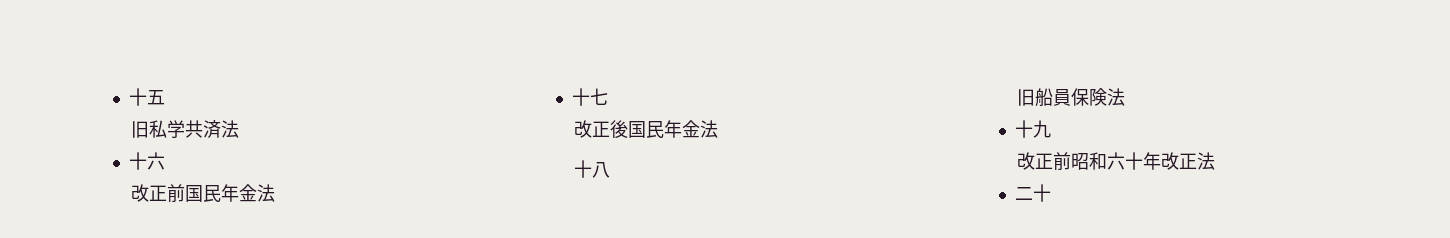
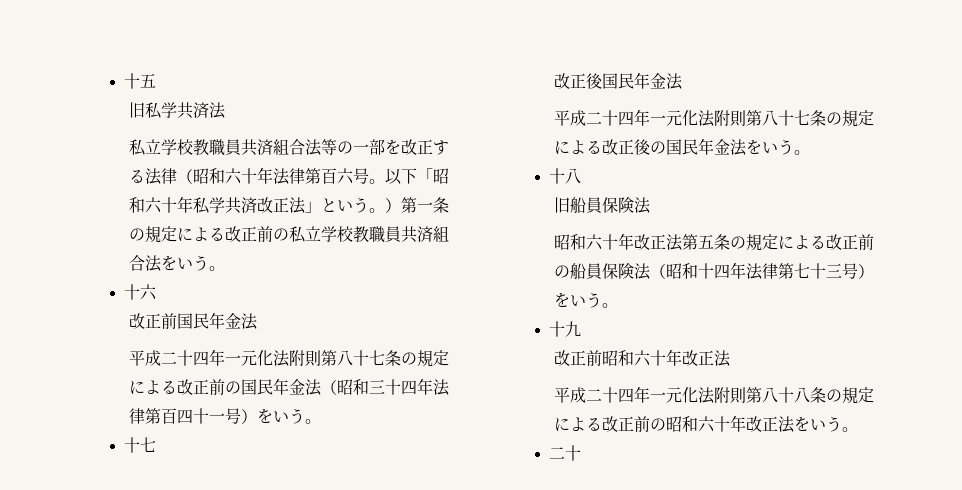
+ 私立学校教職員共済組合法等の一部を改正する法律（昭和六十年法律第百六号。以下「昭和六十年私学共済改正法」という。）第一条の規定による改正前の私立学校教職員共済組合法をいう。
+ 平成二十四年一元化法附則第八十七条の規定による改正前の国民年金法（昭和三十四年法律第百四十一号）をいう。
+ 平成二十四年一元化法附則第八十七条の規定による改正後の国民年金法をいう。
  十八
  旧船員保険法
+ 昭和六十年改正法第五条の規定による改正前の船員保険法（昭和十四年法律第七十三号）をいう。
+ 平成二十四年一元化法附則第八十八条の規定による改正前の昭和六十年改正法をいう。

